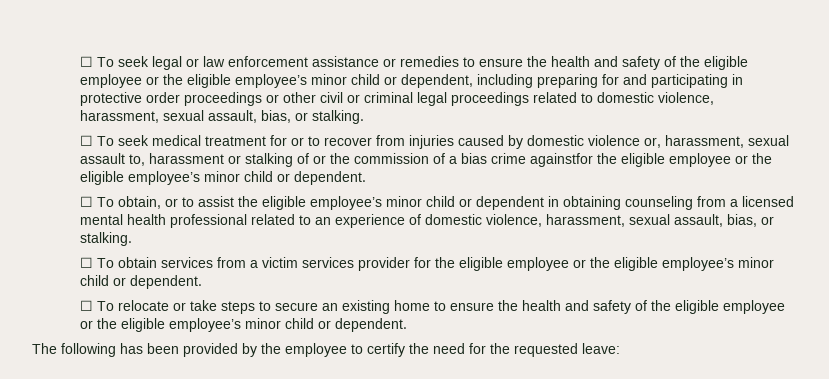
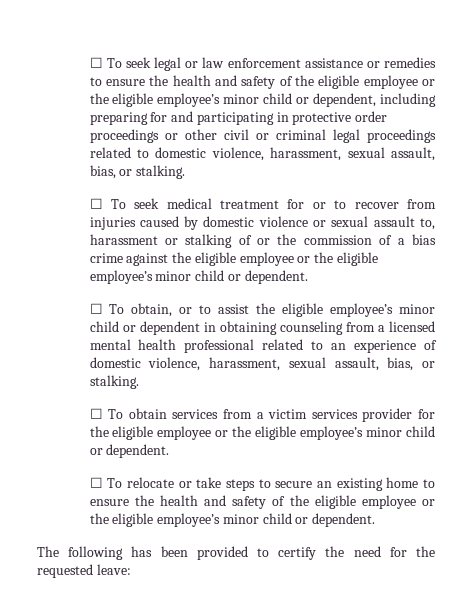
- ☐ To seek medical treatment for or to recover from injuries caused by domestic violence or, harassment, sexual assault to, harassment or stalking of or the commission of a bias crime againstfor the eligible employee or the eligible employee’s minor child or dependent.
+ ☐ To seek medical treatment for or to recover from injuries caused by domestic violence or sexual assault to, harassment or stalking of or the commission of a bias crime against the eligible employee or the eligible employee’s minor child or dependent.
- The following has been provided by the employee to certify the need for the requested leave:
+ The following has been provided to certify the need for the requested leave:

